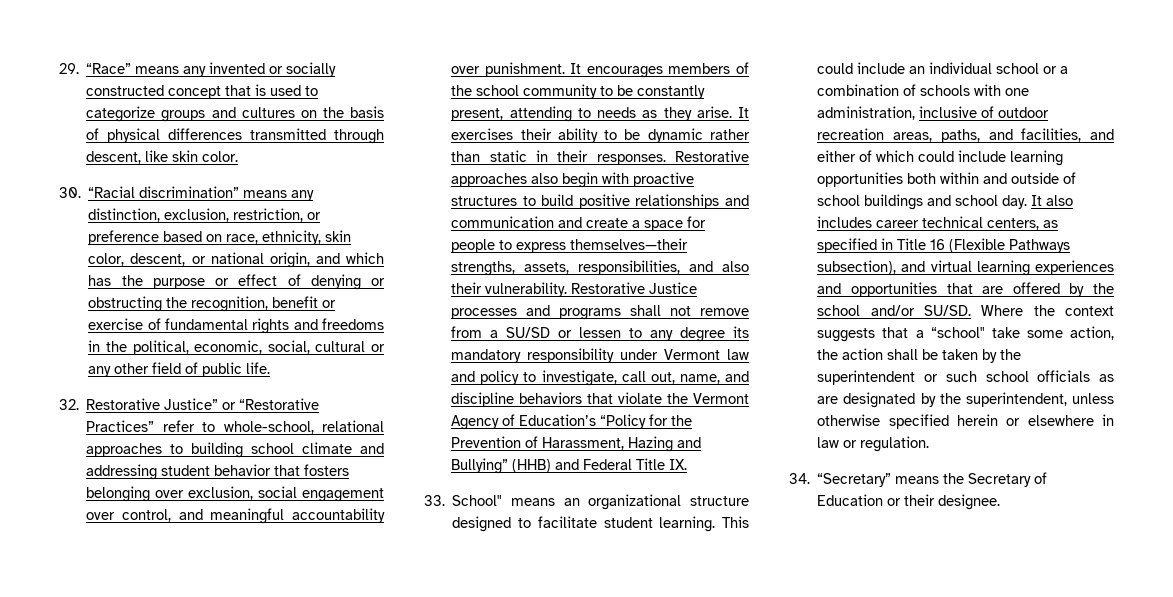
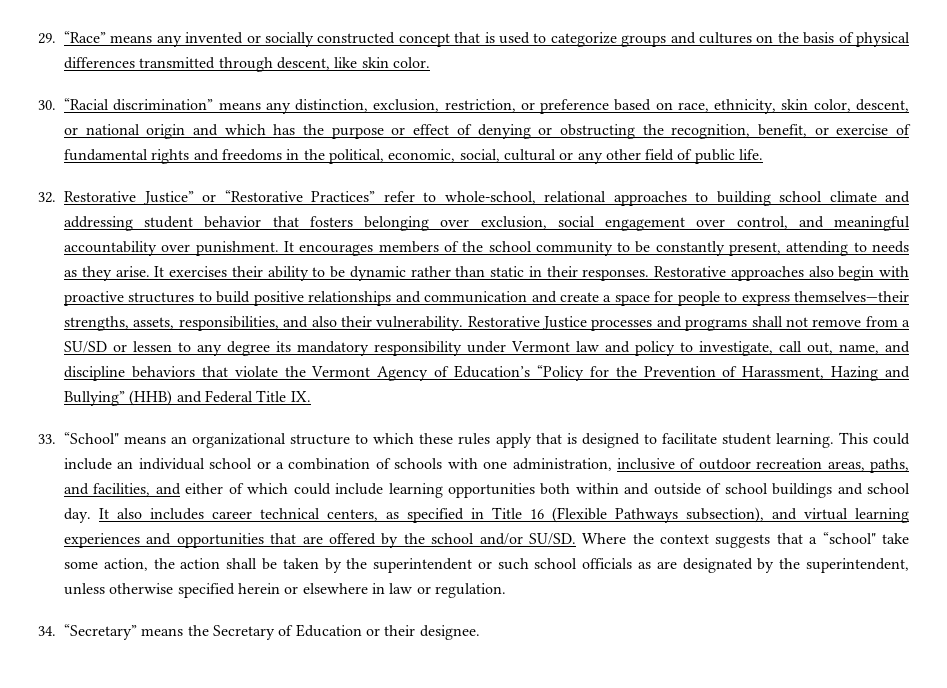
- 30. “Racial discrimination” means any distinction, exclusion, restriction, or preference based on race, ethnicity, skin color, descent, or national origin, and which has the purpose or effect of denying or obstructing the recognition, benefit or exercise of fundamental rights and freedoms in the political, economic, social, cultural or any other field of public life.
+ 30. “Racial discrimination” means any distinction, exclusion, restriction, or preference based on race, ethnicity, skin color, descent, or national origin and which has the purpose or effect of denying or obstructing the recognition, benefit, or exercise of fundamental rights and freedoms in the political, economic, social, cultural or any other field of public life.
- 33. School" means an organizational structure designed to facilitate student learning.
+ 33. “School" means an organizational structure to which these rules apply that is designed to facilitate student learning.

